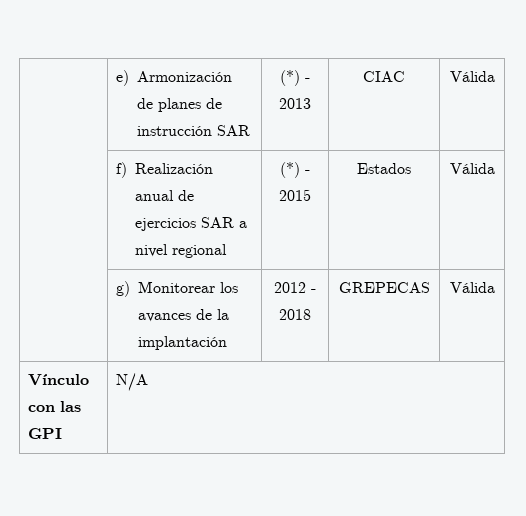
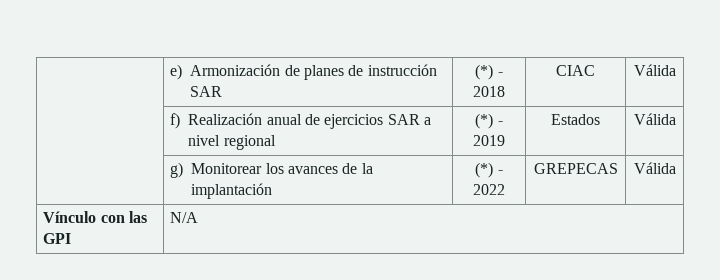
- | e) Armonización de planes de instrucción SAR | (*) - 2013 | CIAC | Válida
+ | e) Armonización de planes de instrucción SAR | (*) - 2018 | CIAC | Válida
- | f) Realización anual de ejercicios SAR a nivel regional | (*) - 2015 | Estados | Válida
+ | f) Realización anual de ejercicios SAR a nivel regional | (*) - 2019 | Estados | Válida
- | g) Monitorear los avances de la implantación | 2012 - 2018 | GREPECAS | Válida
+ | g) Monitorear los avances de la implantación | (*) - 2022 | GREPECAS | Válida

